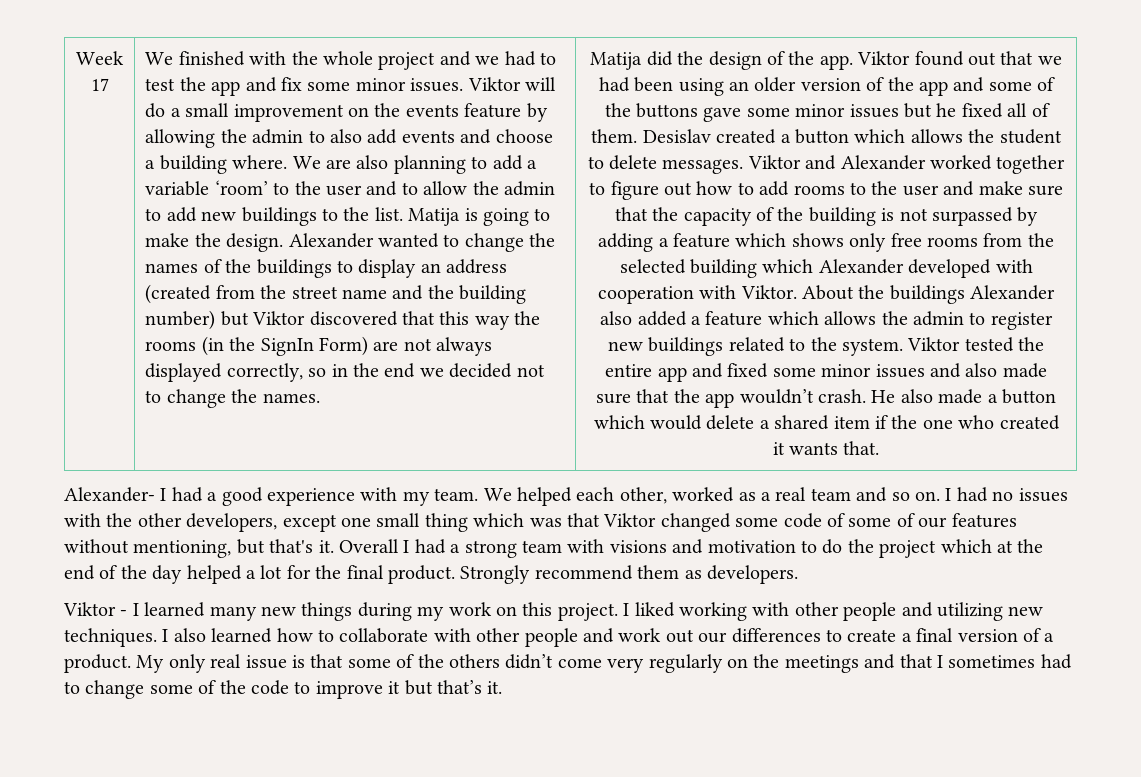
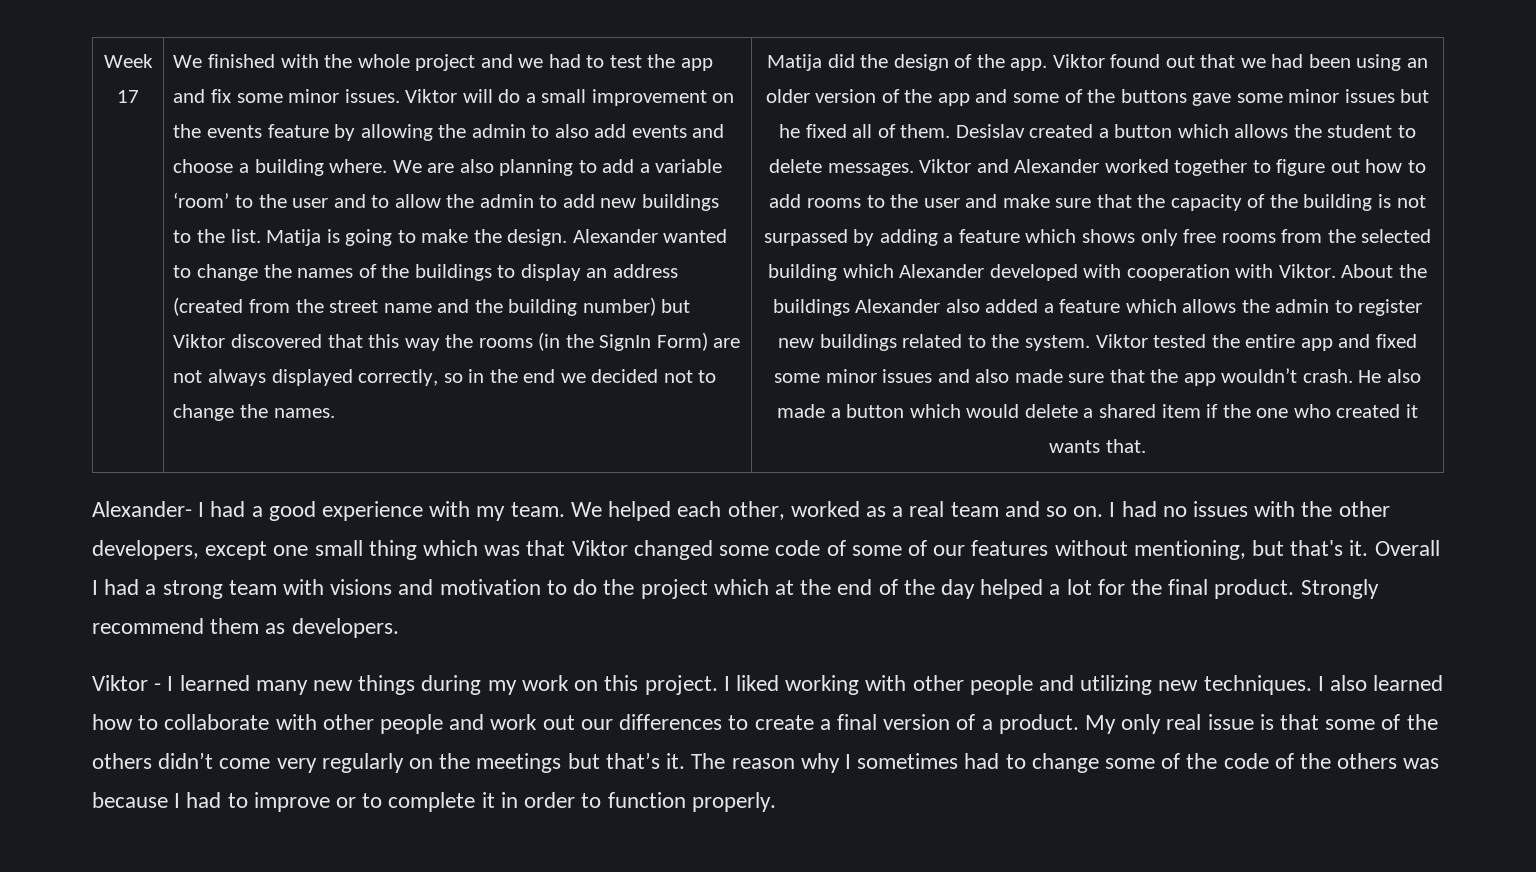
- My only real issue is that some of the others didn’t come very regularly on the meetings and that I sometimes had to change some of the code to improve it but that’s it.
+ My only real issue is that some of the others didn’t come very regularly on the meetings but that’s it. The reason why I sometimes had to change some of the code of the others was because I had to improve or to complete it in order to function properly.

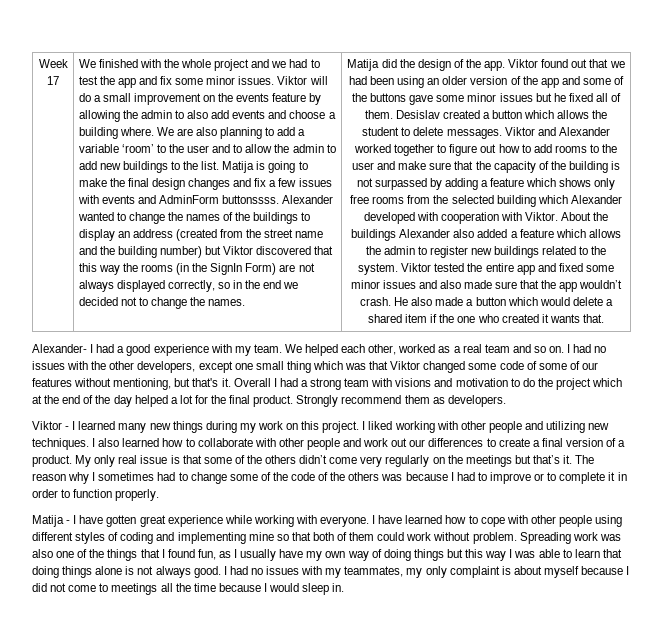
- Matija is going to make the design.
+ Matija is going to make the final design changes and fix a few issues with events and AdminForm buttonssss.
+ Matija - I have gotten great experience while working with everyone. I have learned how to cope with other people using different styles of coding and implementing mine so that both of them could work without problem. Spreading work was also one of the things that I found fun, as I usually have my own way of doing things but this way I was able to learn that doing things alone is not always good. I had no issues with my teammates, my only complaint is about myself because I did not come to meetings all the time because I would sleep in.

